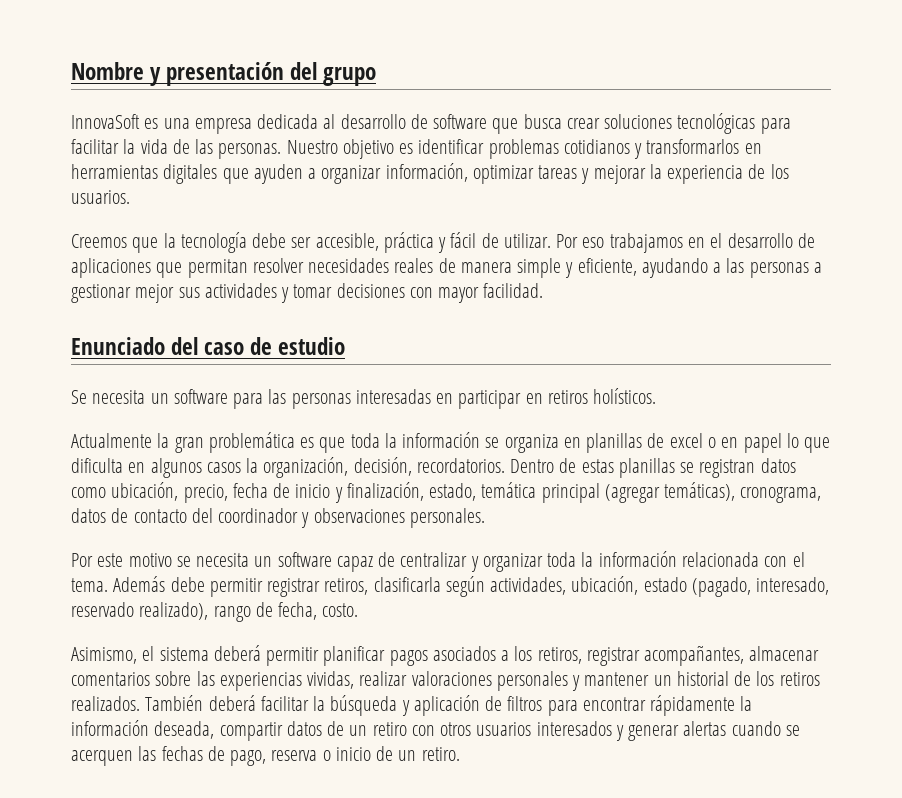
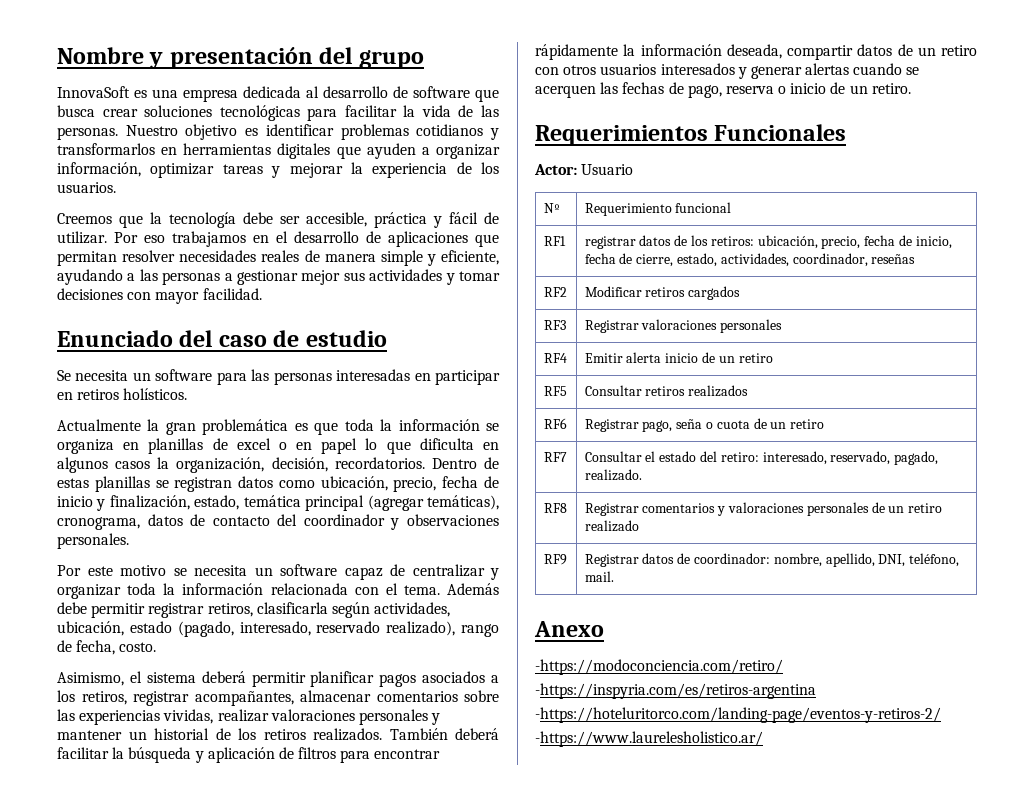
+ Requerimientos Funcionales
+ Actor: Usuario
+ Nº | Requerimiento funcional
+ RF1 | registrar datos de los retiros: ubicación, precio, fecha de inicio, fecha de cierre, estado, actividades, coordinador, reseñas
+ RF2 | Modificar retiros cargados
+ RF3 | Registrar valoraciones personales
+ RF4 | Emitir alerta inicio de un retiro
+ RF5 | Consultar retiros realizados
+ RF6 | Registrar pago, seña o cuota de un retiro
+ RF7 | Consultar el estado del retiro: interesado, reservado, pagado, realizado.
+ RF8 | Registrar comentarios y valoraciones personales de un retiro realizado
+ RF9 | Registrar datos de coordinador: nombre, apellido, DNI, teléfono, mail.
+ Anexo
+ -https://modoconciencia.com/retiro/
+ -https://inspyria.com/es/retiros-argentina
+ -https://hoteluritorco.com/landing-page/eventos-y-retiros-2/
+ -https://www.laurelesholistico.ar/

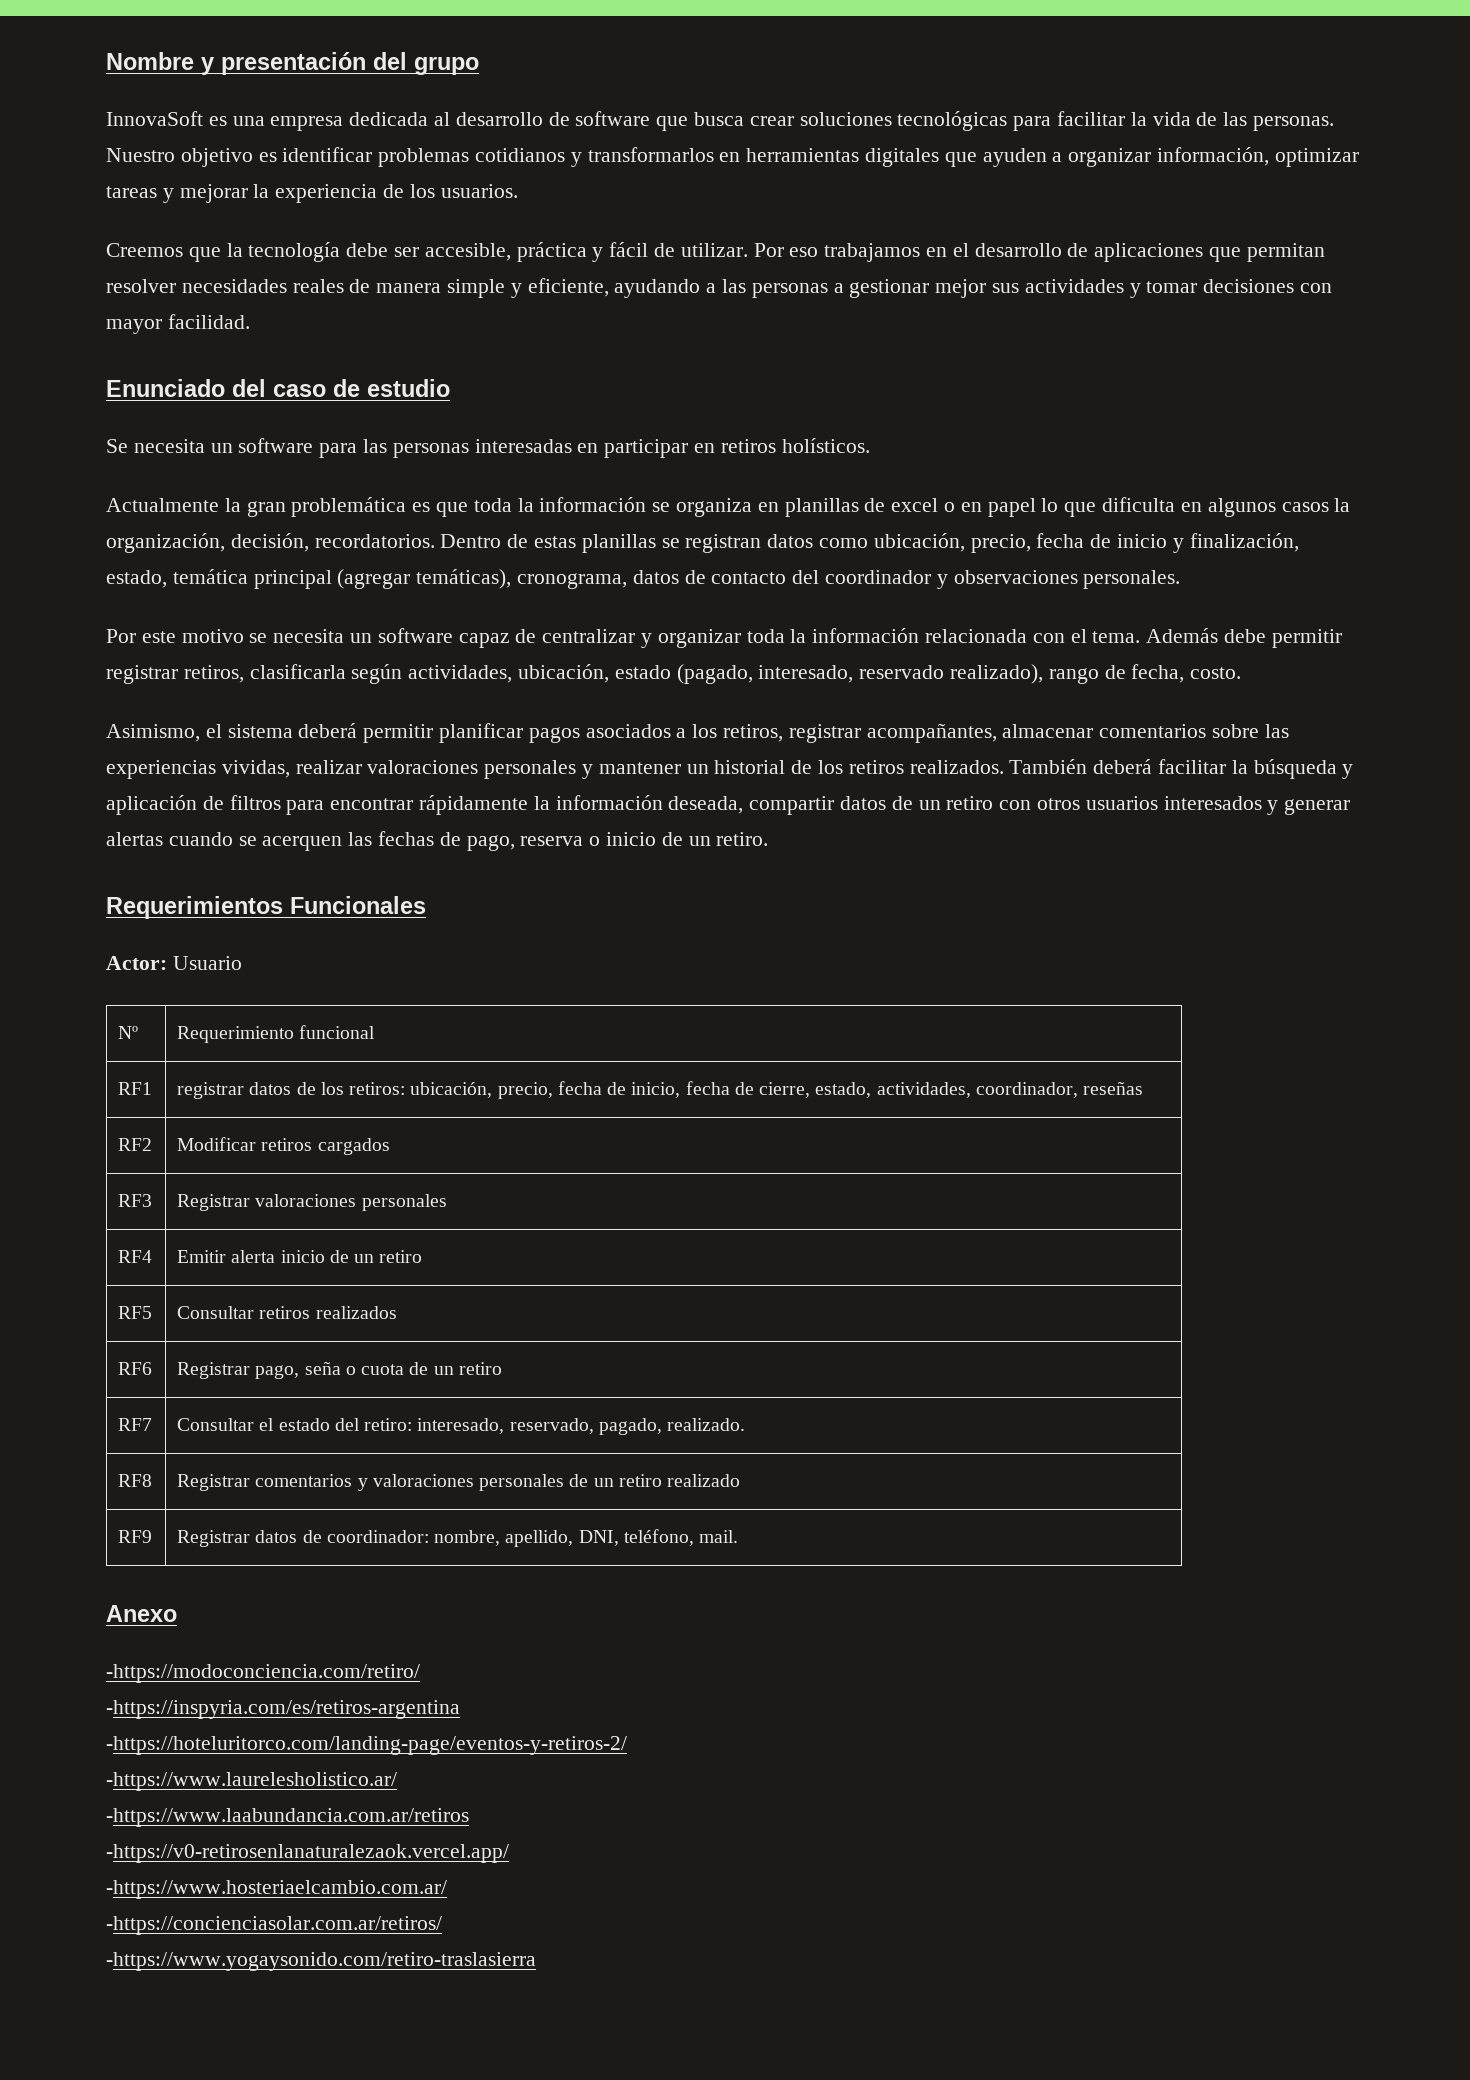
+ -https://www.laabundancia.com.ar/retiros
+ -https://v0-retirosenlanaturalezaok.vercel.app/
+ -https://www.hosteriaelcambio.com.ar/
+ -https://concienciasolar.com.ar/retiros/
+ -https://www.yogaysonido.com/retiro-traslasierra

